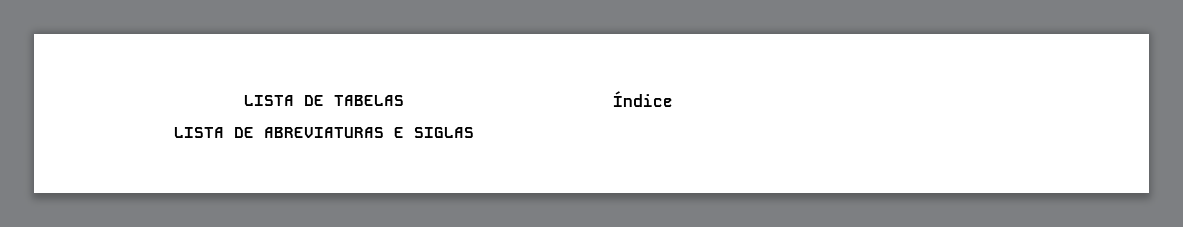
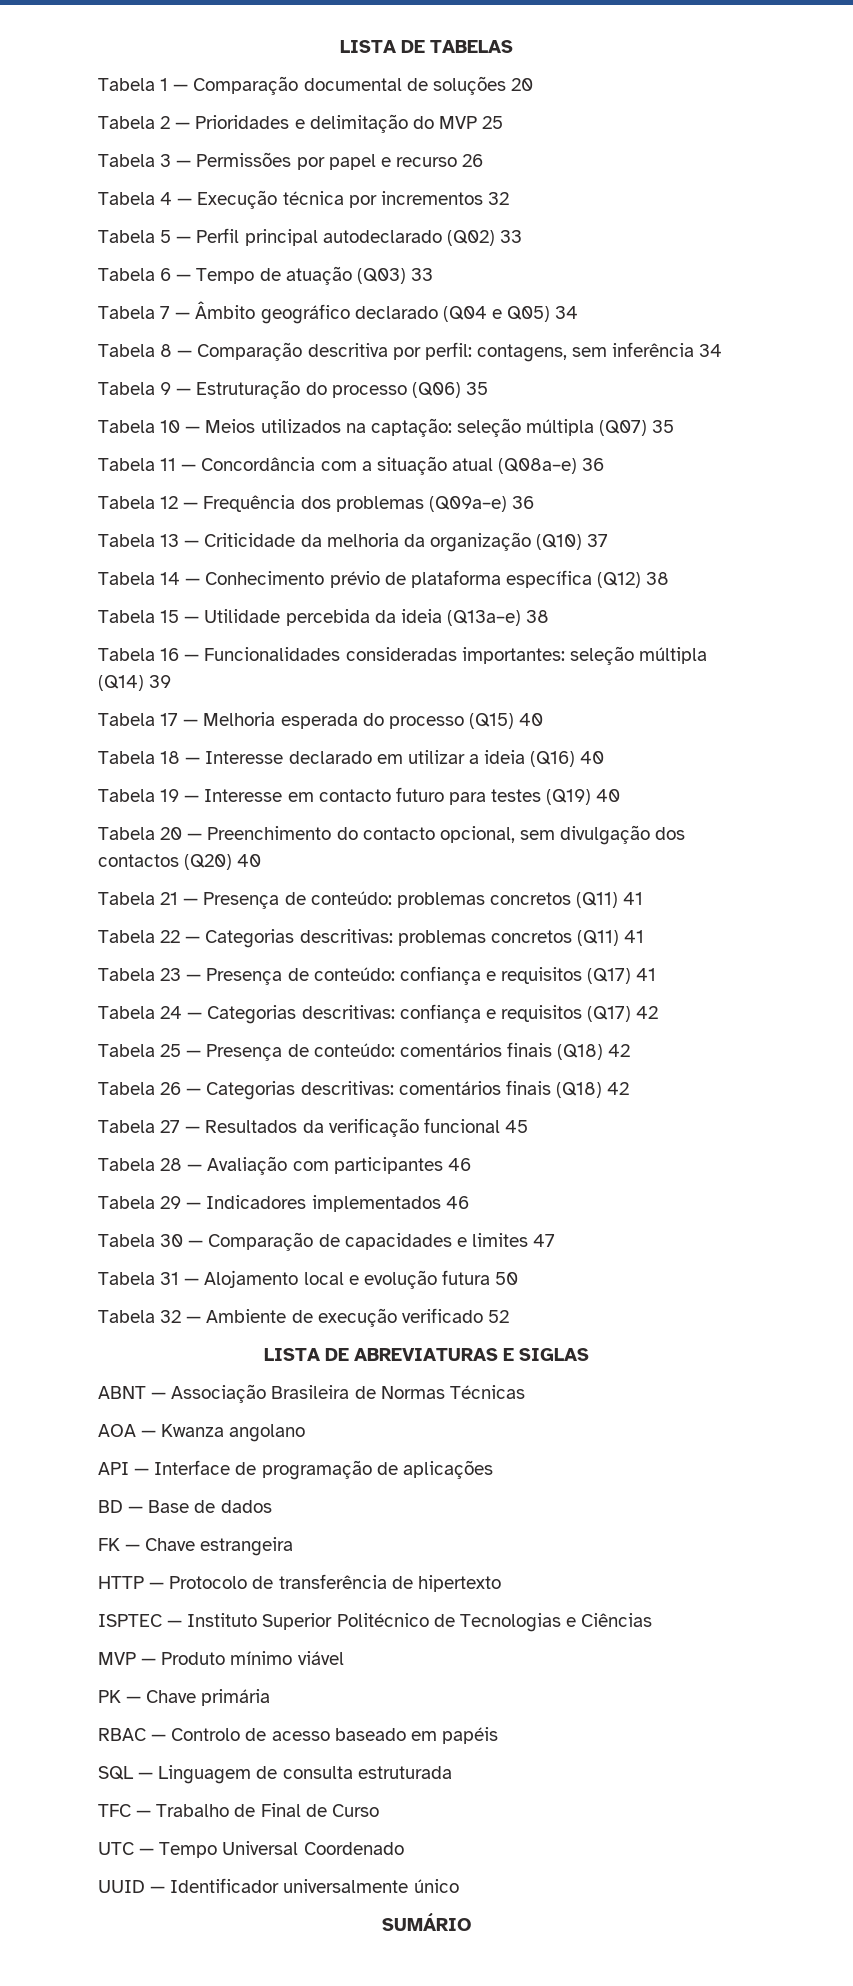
+ Tabela 1 — Comparação documental de soluções 20
+ Tabela 2 — Prioridades e delimitação do MVP 25
+ Tabela 3 — Permissões por papel e recurso 26
+ Tabela 4 — Execução técnica por incrementos 32
+ Tabela 5 — Perfil principal autodeclarado (Q02) 33
+ Tabela 6 — Tempo de atuação (Q03) 33
+ Tabela 7 — Âmbito geográfico declarado (Q04 e Q05) 34
+ Tabela 8 — Comparação descritiva por perfil: contagens, sem inferência 34
+ Tabela 9 — Estruturação do processo (Q06) 35
+ Tabela 10 — Meios utilizados na captação: seleção múltipla (Q07) 35
+ Tabela 11 — Concordância com a situação atual (Q08a–e) 36
+ Tabela 12 — Frequência dos problemas (Q09a–e) 36
+ Tabela 13 — Criticidade da melhoria da organização (Q10) 37
+ Tabela 14 — Conhecimento prévio de plataforma específica (Q12) 38
+ Tabela 15 — Utilidade percebida da ideia (Q13a–e) 38
+ Tabela 16 — Funcionalidades consideradas importantes: seleção múltipla (Q14) 39
+ Tabela 17 — Melhoria esperada do processo (Q15) 40
+ Tabela 18 — Interesse declarado em utilizar a ideia (Q16) 40
+ Tabela 19 — Interesse em contacto futuro para testes (Q19) 40
+ Tabela 20 — Preenchimento do contacto opcional, sem divulgação dos contactos (Q20) 40
+ Tabela 21 — Presença de conteúdo: problemas concretos (Q11) 41
+ Tabela 22 — Categorias descritivas: problemas concretos (Q11) 41
+ Tabela 23 — Presença de conteúdo: confiança e requisitos (Q17) 41
+ Tabela 24 — Categorias descritivas: confiança e requisitos (Q17) 42
+ Tabela 25 — Presença de conteúdo: comentários finais (Q18) 42
+ Tabela 26 — Categorias descritivas: comentários finais (Q18) 42
+ Tabela 27 — Resultados da verificação funcional 45
+ Tabela 28 — Avaliação com participantes 46
+ Tabela 29 — Indicadores implementados 46
+ Tabela 30 — Comparação de capacidades e limites 47
+ Tabela 31 — Alojamento local e evolução futura 50
+ Tabela 32 — Ambiente de execução verificado 52
- Índice
+ ABNT — Associação Brasileira de Normas Técnicas
+ AOA — Kwanza angolano
+ API — Interface de programação de aplicações
+ BD — Base de dados
+ FK — Chave estrangeira
+ HTTP — Protocolo de transferência de hipertexto
+ ISPTEC — Instituto Superior Politécnico de Tecnologias e Ciências
+ MVP — Produto mínimo viável
+ PK — Chave primária
+ RBAC — Controlo de acesso baseado em papéis
+ SQL — Linguagem de consulta estruturada
+ TFC — Trabalho de Final de Curso
+ UTC — Tempo Universal Coordenado
+ UUID — Identificador universalmente único
+ SUMÁRIO

